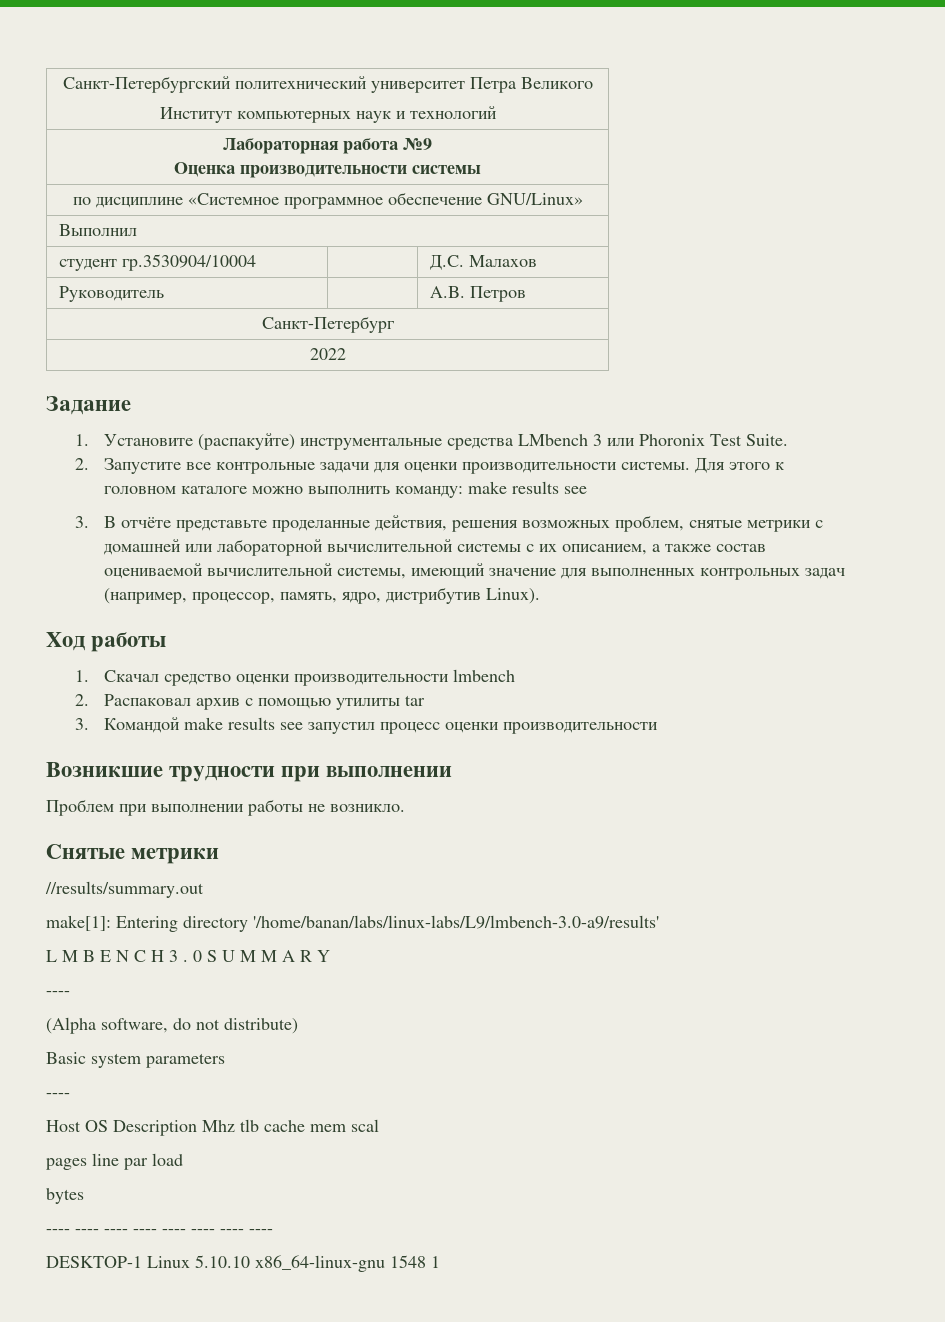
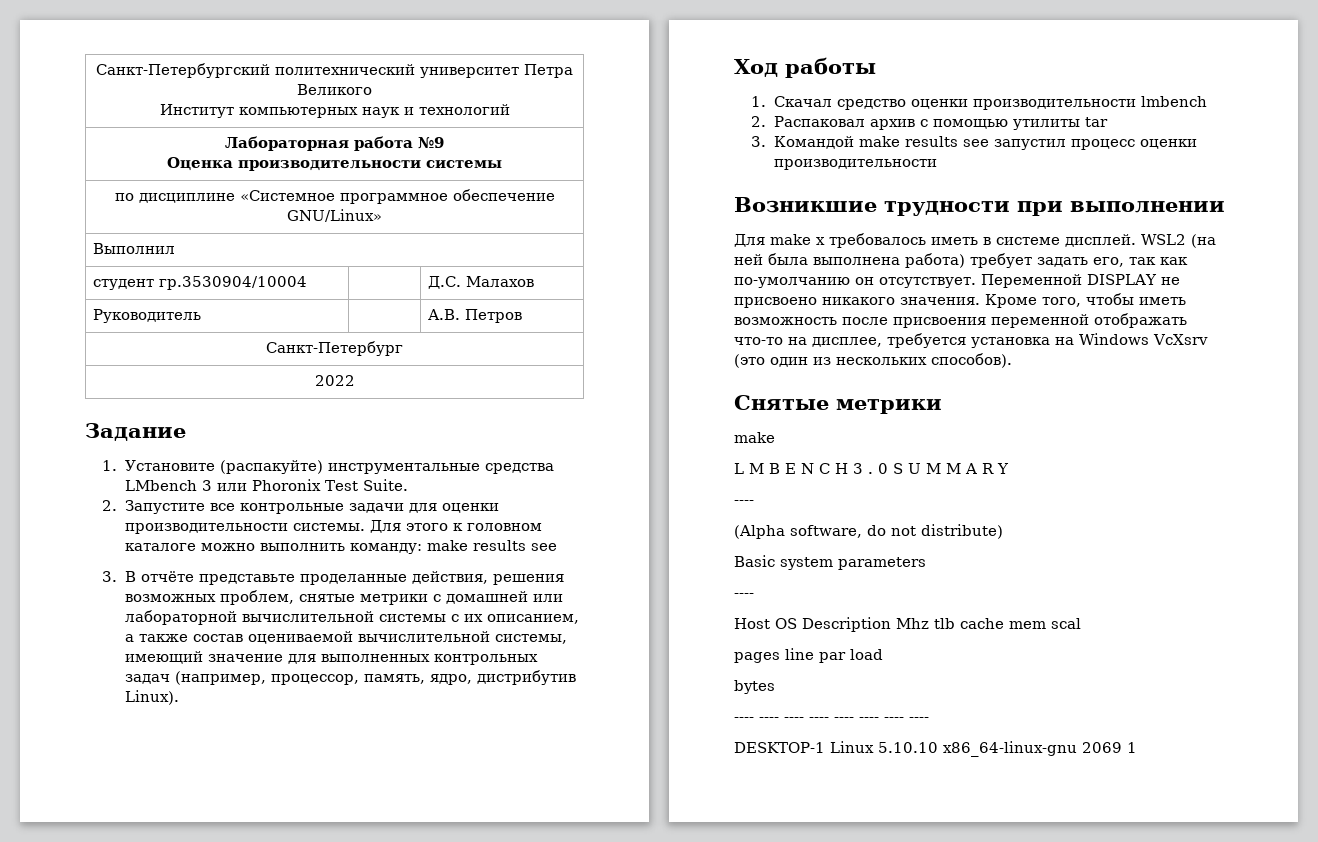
- Проблем при выполнении работы не возникло.
+ Для make x требовалось иметь в системе дисплей. WSL2 (на ней была выполнена работа) требует задать его, так как по-умолчанию он отсутствует. Переменной DISPLAY не присвоено никакого значения. Кроме того, чтобы иметь возможность после присвоения переменной отображать что-то на дисплее, требуется установка на Windows VcXsrv (это один из нескольких способов).
  Снятые метрики
- //results/summary.out
- make[1]: Entering directory '/home/banan/labs/linux-labs/L9/lmbench-3.0-a9/results'
+ make
- DESKTOP-1 Linux 5.10.10 x86_64-linux-gnu 1548 1
+ DESKTOP-1 Linux 5.10.10 x86_64-linux-gnu 2069 1

